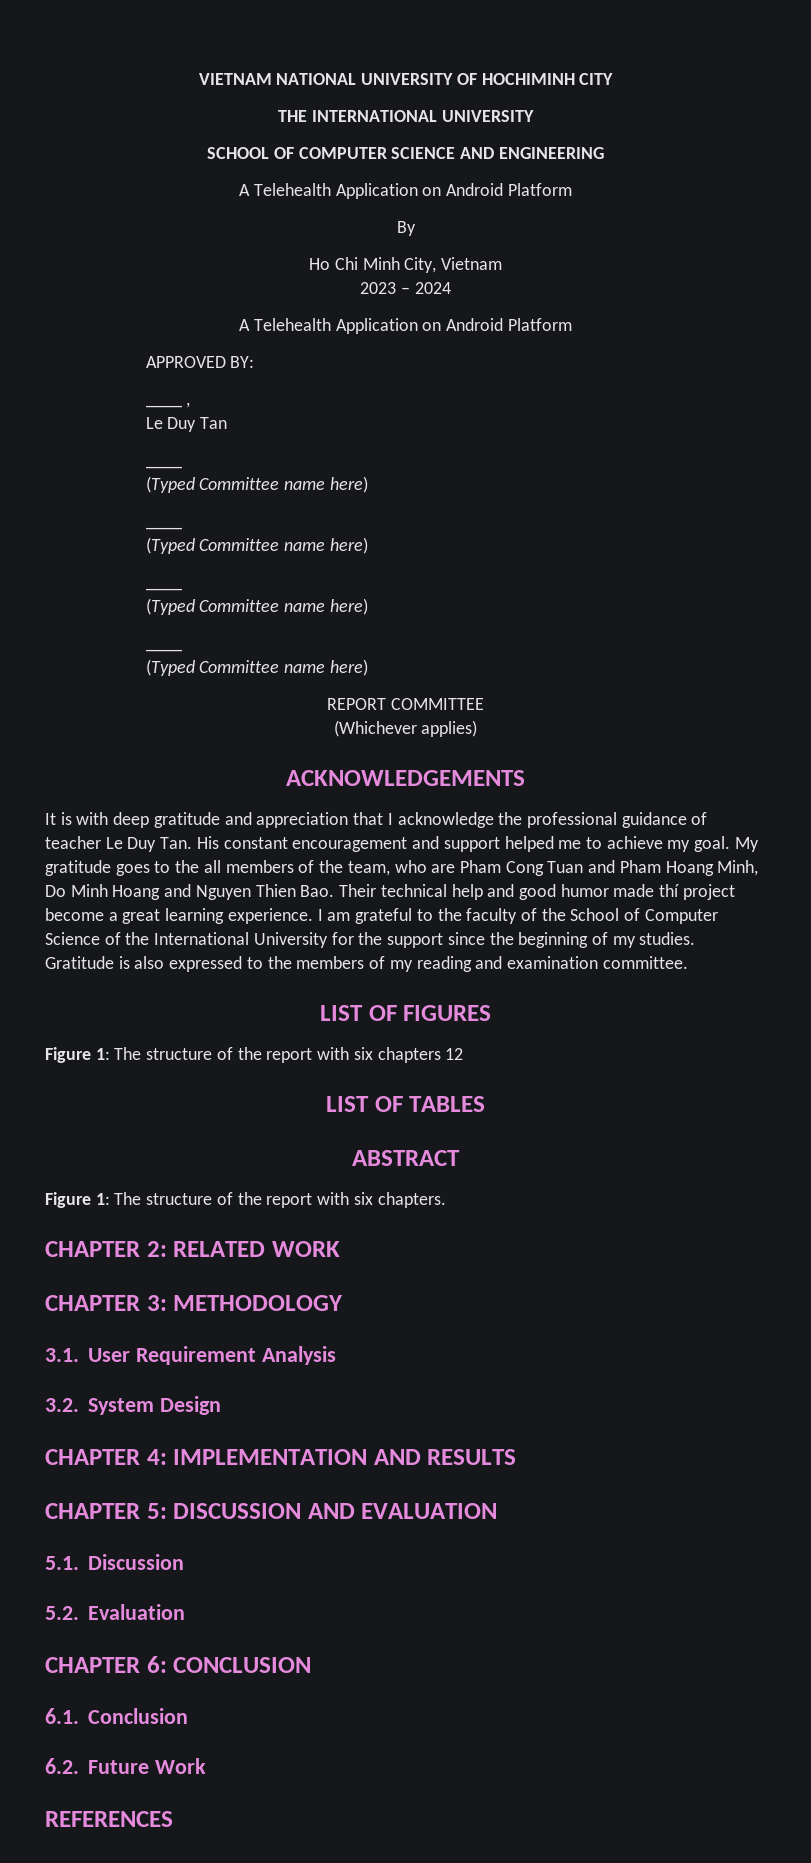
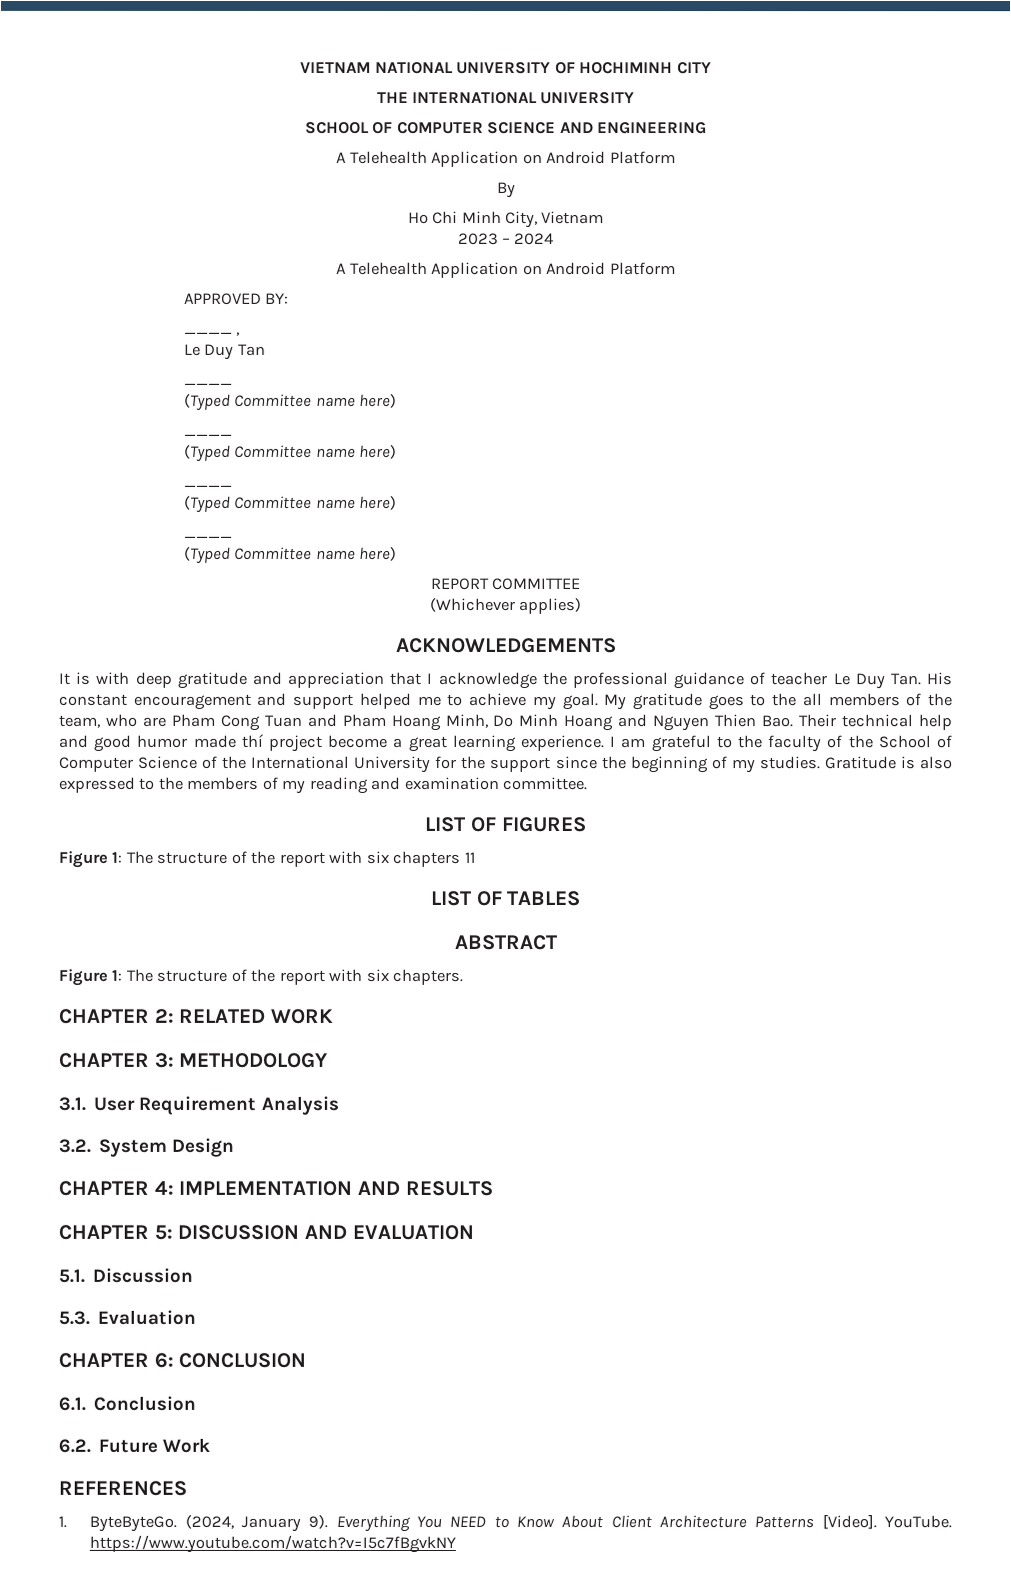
- Figure 1: The structure of the report with six chapters 12
+ Figure 1: The structure of the report with six chapters 11
- 5.2. Evaluation
+ 5.3. Evaluation
+ 1. ByteByteGo. (2024, January 9). Everything You NEED to Know About Client Architecture Patterns [Video]. YouTube. https://www.youtube.com/watch?v=I5c7fBgvkNY

